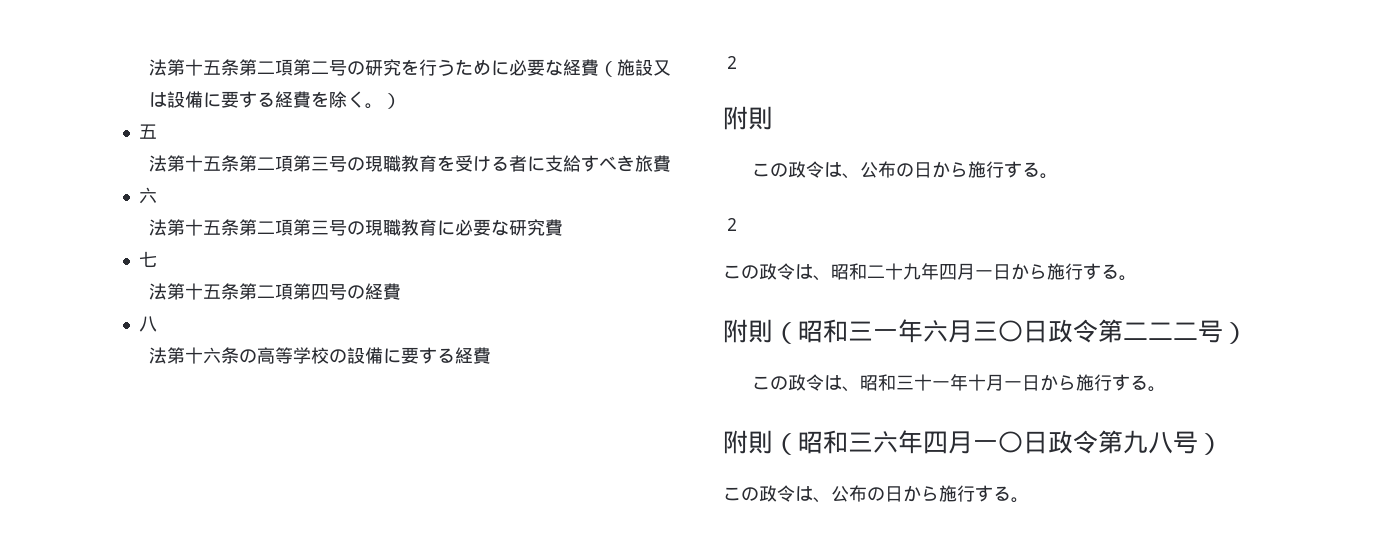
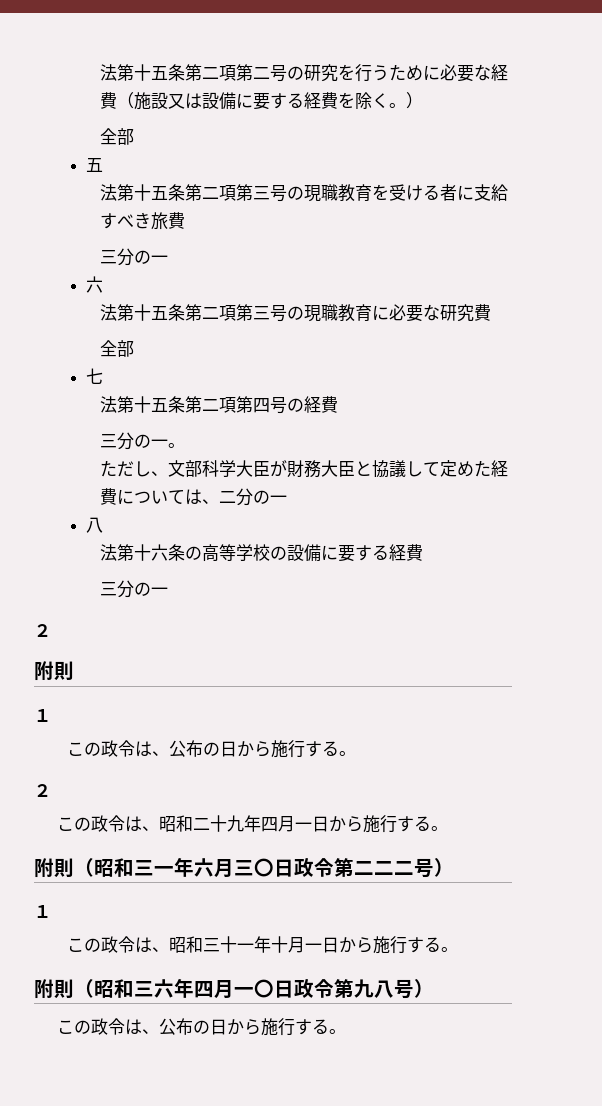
  法第十五条第二項第二号の研究を行うために必要な経費（施設又は設備に要する経費を除く。）
+ 全部
  法第十五条第二項第三号の現職教育を受ける者に支給すべき旅費
+ 三分の一
  法第十五条第二項第三号の現職教育に必要な研究費
+ 全部
+ 三分の一。
+ ただし、文部科学大臣が財務大臣と協議して定めた経費については、二分の一
  法第十六条の高等学校の設備に要する経費
+ 三分の一
  ２
  附則
+ １
  附則（昭和三一年六月三〇日政令第二二二号）
+ １

